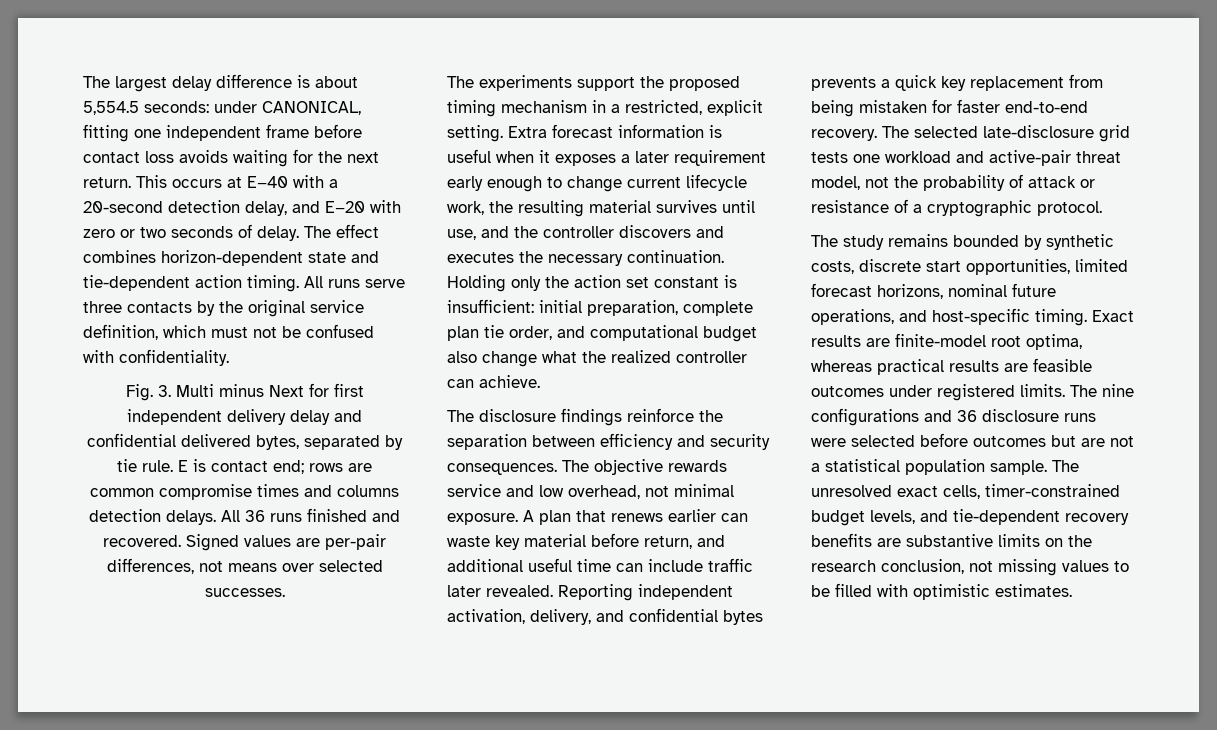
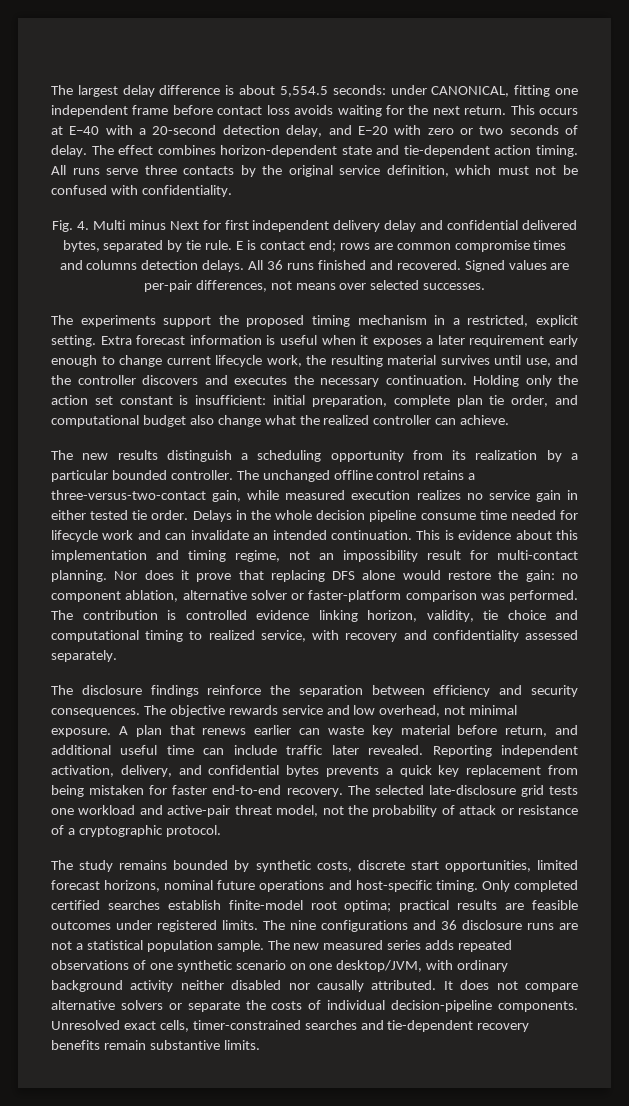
- Fig. 3. Multi minus Next for first independent delivery delay and confidential delivered bytes, separated by tie rule.
+ Fig. 4. Multi minus Next for first independent delivery delay and confidential delivered bytes, separated by tie rule.
+ The new results distinguish a scheduling opportunity from its realization by a particular bounded controller. The unchanged offline control retains a three-versus-two-contact gain, while measured execution realizes no service gain in either tested tie order. Delays in the whole decision pipeline consume time needed for lifecycle work and can invalidate an intended continuation. This is evidence about this implementation and timing regime, not an impossibility result for multi-contact planning. Nor does it prove that replacing DFS alone would restore the gain: no component ablation, alternative solver or faster-platform comparison was performed. The contribution is controlled evidence linking horizon, validity, tie choice and computational timing to realized service, with recovery and confidentiality assessed separately.
- The study remains bounded by synthetic costs, discrete start opportunities, limited forecast horizons, nominal future operations, and host-specific timing.
+ The study remains bounded by synthetic costs, discrete start opportunities, limited forecast horizons, nominal future operations and host-specific timing.
- Exact results are finite-model root optima, whereas practical results are feasible outcomes under registered limits.
+ Only completed certified searches establish finite-model root optima; practical results are feasible outcomes under registered limits.
- The nine configurations and 36 disclosure runs were selected before outcomes but are not a statistical population sample.
+ The nine configurations and 36 disclosure runs are not a statistical population sample.
- The unresolved exact cells, timer-constrained budget levels, and tie-dependent recovery benefits are substantive limits on the research conclusion, not missing values to be filled with optimistic estimates.
+ The new measured series adds repeated observations of one synthetic scenario on one desktop/JVM, with ordinary background activity neither disabled nor causally attributed. It does not compare alternative solvers or separate the costs of individual decision-pipeline components. Unresolved exact cells, timer-constrained searches and tie-dependent recovery benefits remain substantive limits.

